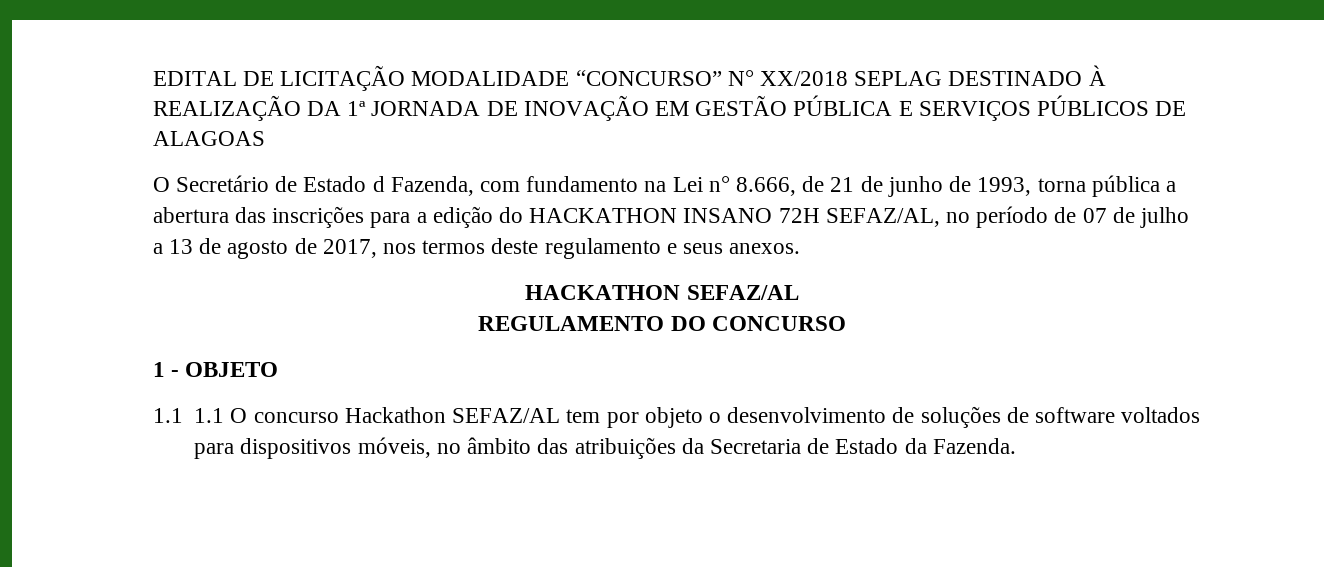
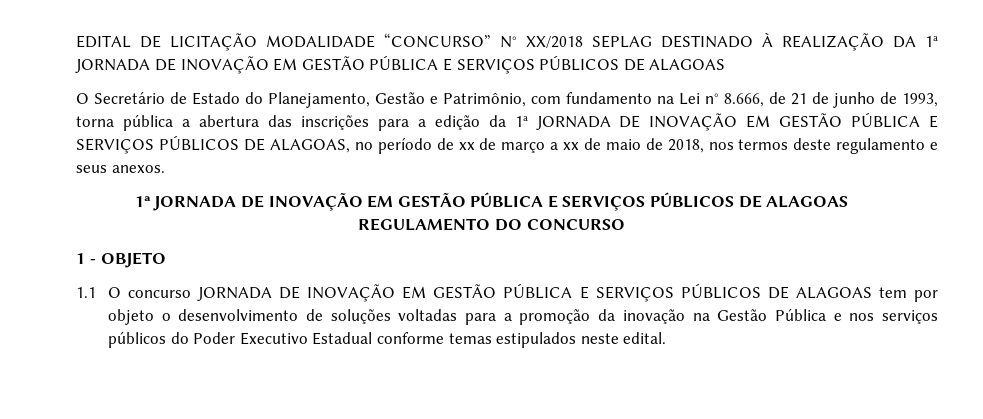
- O Secretário de Estado d Fazenda, com fundamento na Lei n° 8.666, de 21 de junho de 1993, torna pública a abertura das inscrições para a edição do HACKATHON INSANO 72H SEFAZ/AL, no período de 07 de julho a 13 de agosto de 2017, nos termos deste regulamento e seus anexos.
- HACKATHON SEFAZ/AL
+ O Secretário de Estado do Planejamento, Gestão e Patrimônio, com fundamento na Lei n° 8.666, de 21 de junho de 1993, torna pública a abertura das inscrições para a edição da 1ª JORNADA DE INOVAÇÃO EM GESTÃO PÚBLICA E SERVIÇOS PÚBLICOS DE ALAGOAS, no período de xx de março a xx de maio de 2018, nos termos deste regulamento e seus anexos.
+ 1ª JORNADA DE INOVAÇÃO EM GESTÃO PÚBLICA E SERVIÇOS PÚBLICOS DE ALAGOAS
- 1.1 1.1 O concurso Hackathon SEFAZ/AL tem por objeto o desenvolvimento de soluções de software voltados para dispositivos móveis, no âmbito das atribuições da Secretaria de Estado da Fazenda.
+ 1.1 O concurso JORNADA DE INOVAÇÃO EM GESTÃO PÚBLICA E SERVIÇOS PÚBLICOS DE ALAGOAS tem por objeto o desenvolvimento de soluções voltadas para a promoção da inovação na Gestão Pública e nos serviços públicos do Poder Executivo Estadual conforme temas estipulados neste edital.

